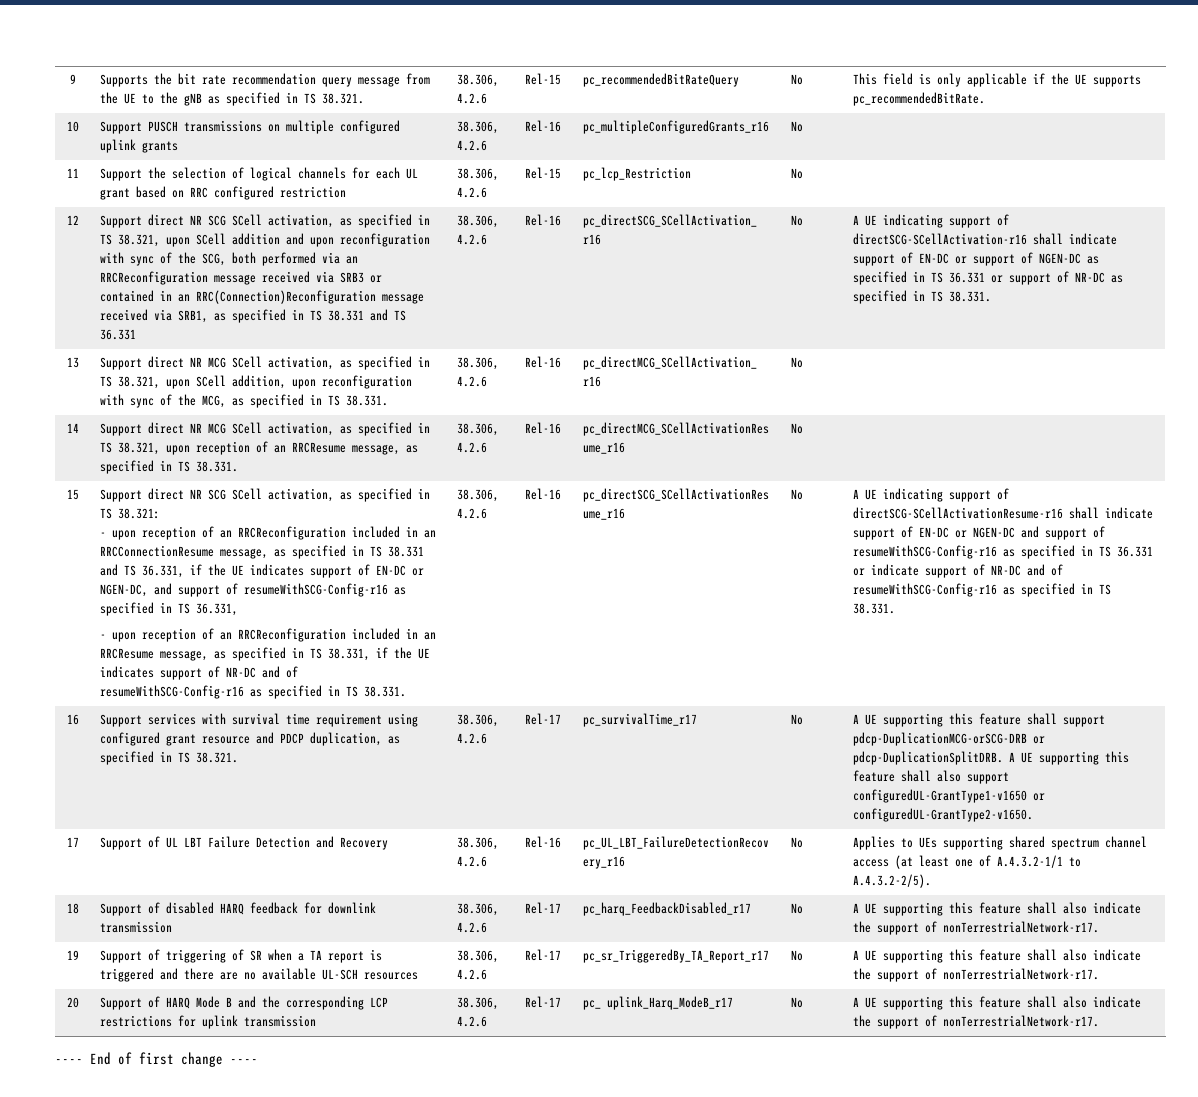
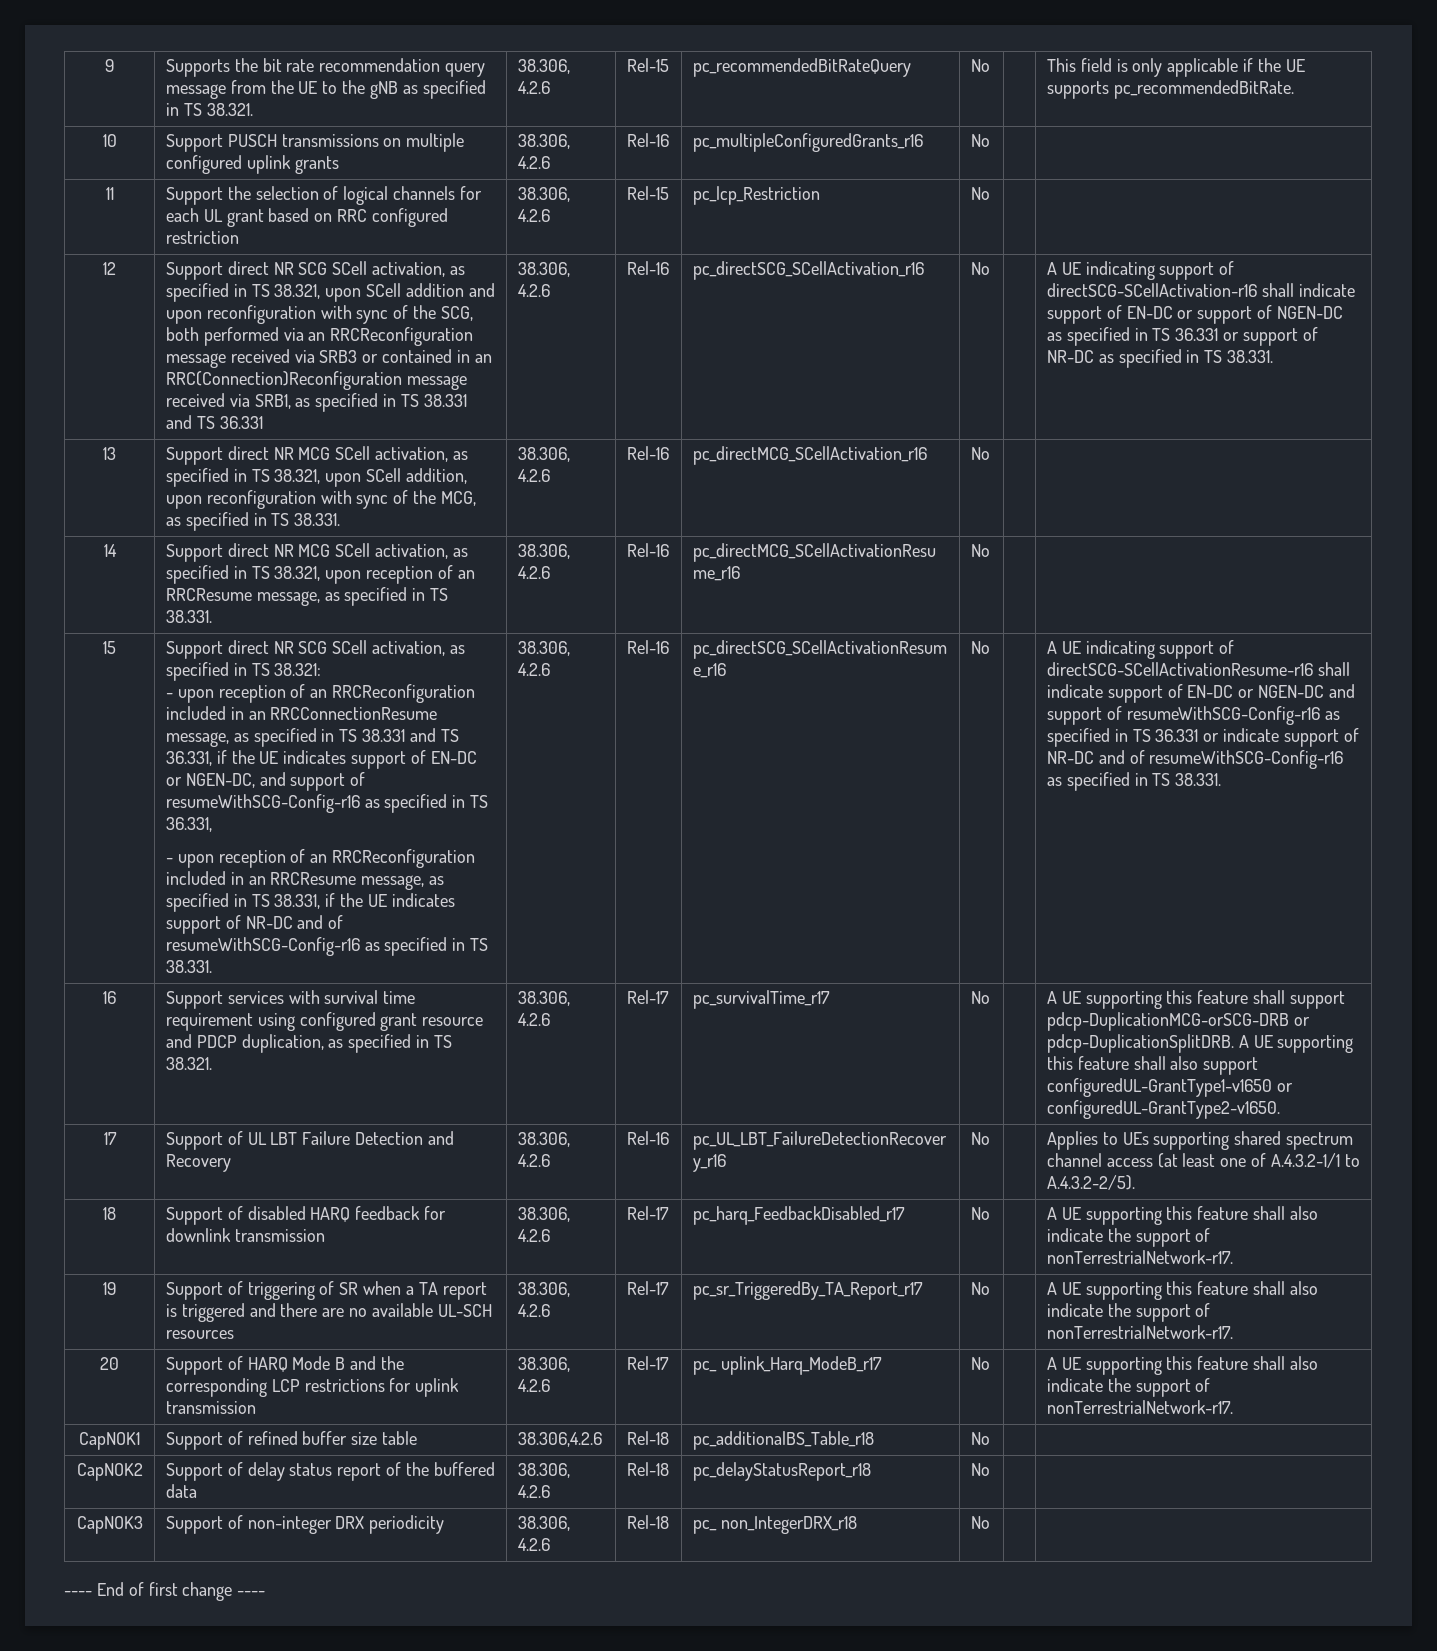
+ CapNOK1 | Support of refined buffer size table | 38.306,4.2.6 | Rel-18 | pc_additionalBS_Table_r18 | No | |
+ CapNOK2 | Support of delay status report of the buffered data | 38.306, 4.2.6 | Rel-18 | pc_delayStatusReport_r18 | No | |
+ CapNOK3 | Support of non-integer DRX periodicity | 38.306, 4.2.6 | Rel-18 | pc_ non_IntegerDRX_r18 | No | |

